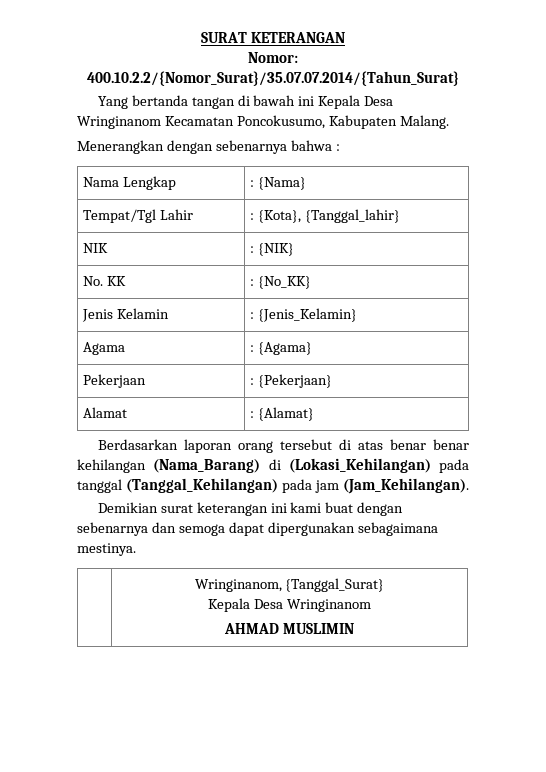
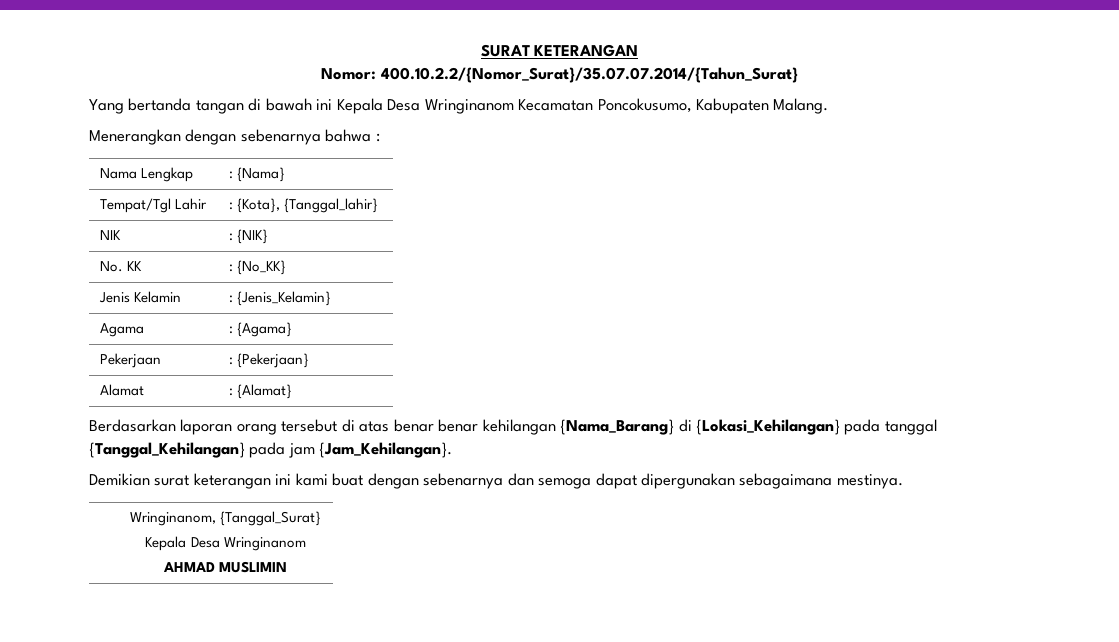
- Berdasarkan laporan orang tersebut di atas benar benar kehilangan (Nama_Barang) di (Lokasi_Kehilangan) pada tanggal (Tanggal_Kehilangan) pada jam (Jam_Kehilangan).
+ Berdasarkan laporan orang tersebut di atas benar benar kehilangan {Nama_Barang} di {Lokasi_Kehilangan} pada tanggal {Tanggal_Kehilangan} pada jam {Jam_Kehilangan}.

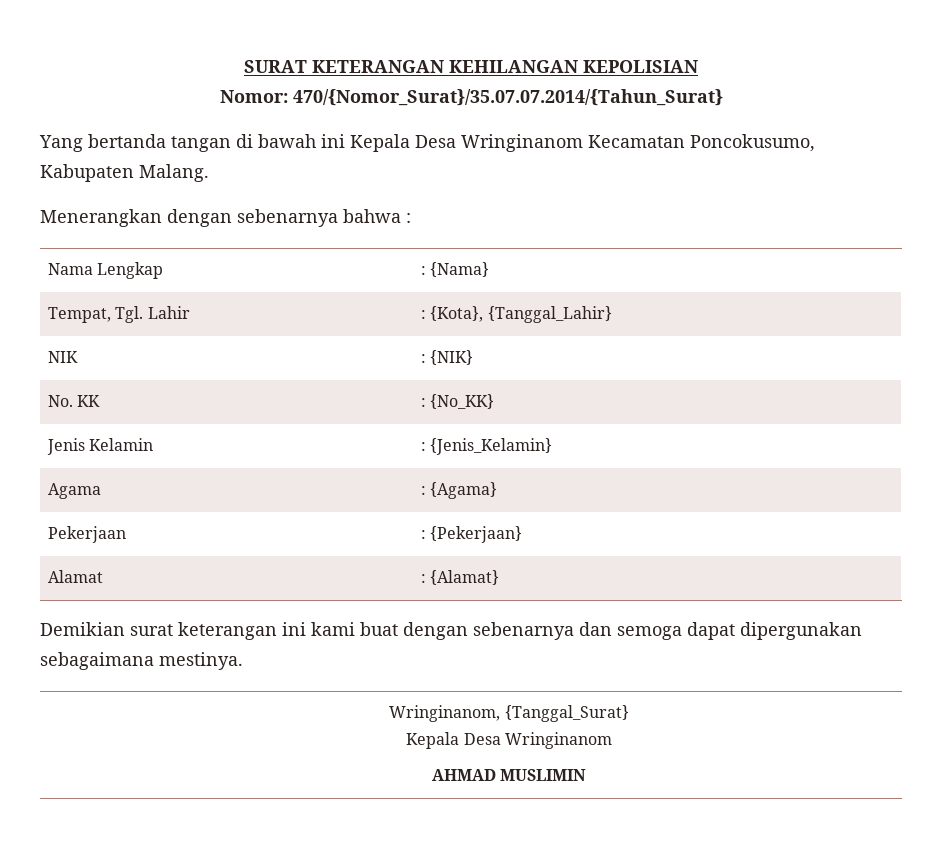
- SURAT KETERANGAN
+ SURAT KETERANGAN KEHILANGAN KEPOLISIAN
- Nomor: 400.10.2.2/{Nomor_Surat}/35.07.07.2014/{Tahun_Surat}
+ Nomor: 470/{Nomor_Surat}/35.07.07.2014/{Tahun_Surat}
- Tempat/Tgl Lahir | : {Kota}, {Tanggal_lahir}
+ Tempat, Tgl. Lahir | : {Kota}, {Tanggal_Lahir}
- Berdasarkan laporan orang tersebut di atas benar benar kehilangan {Nama_Barang} di {Lokasi_Kehilangan} pada tanggal {Tanggal_Kehilangan} pada jam {Jam_Kehilangan}.

